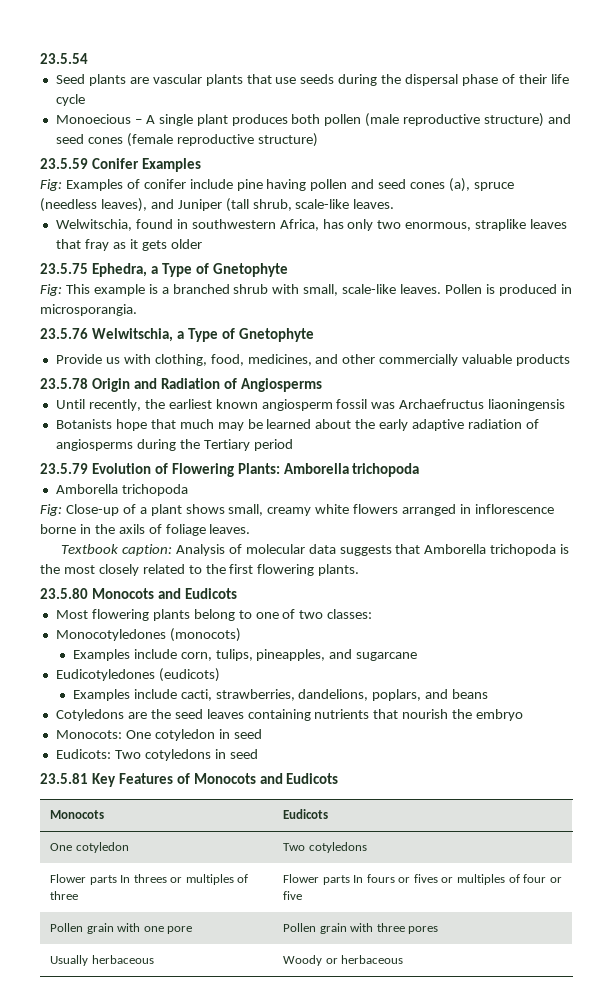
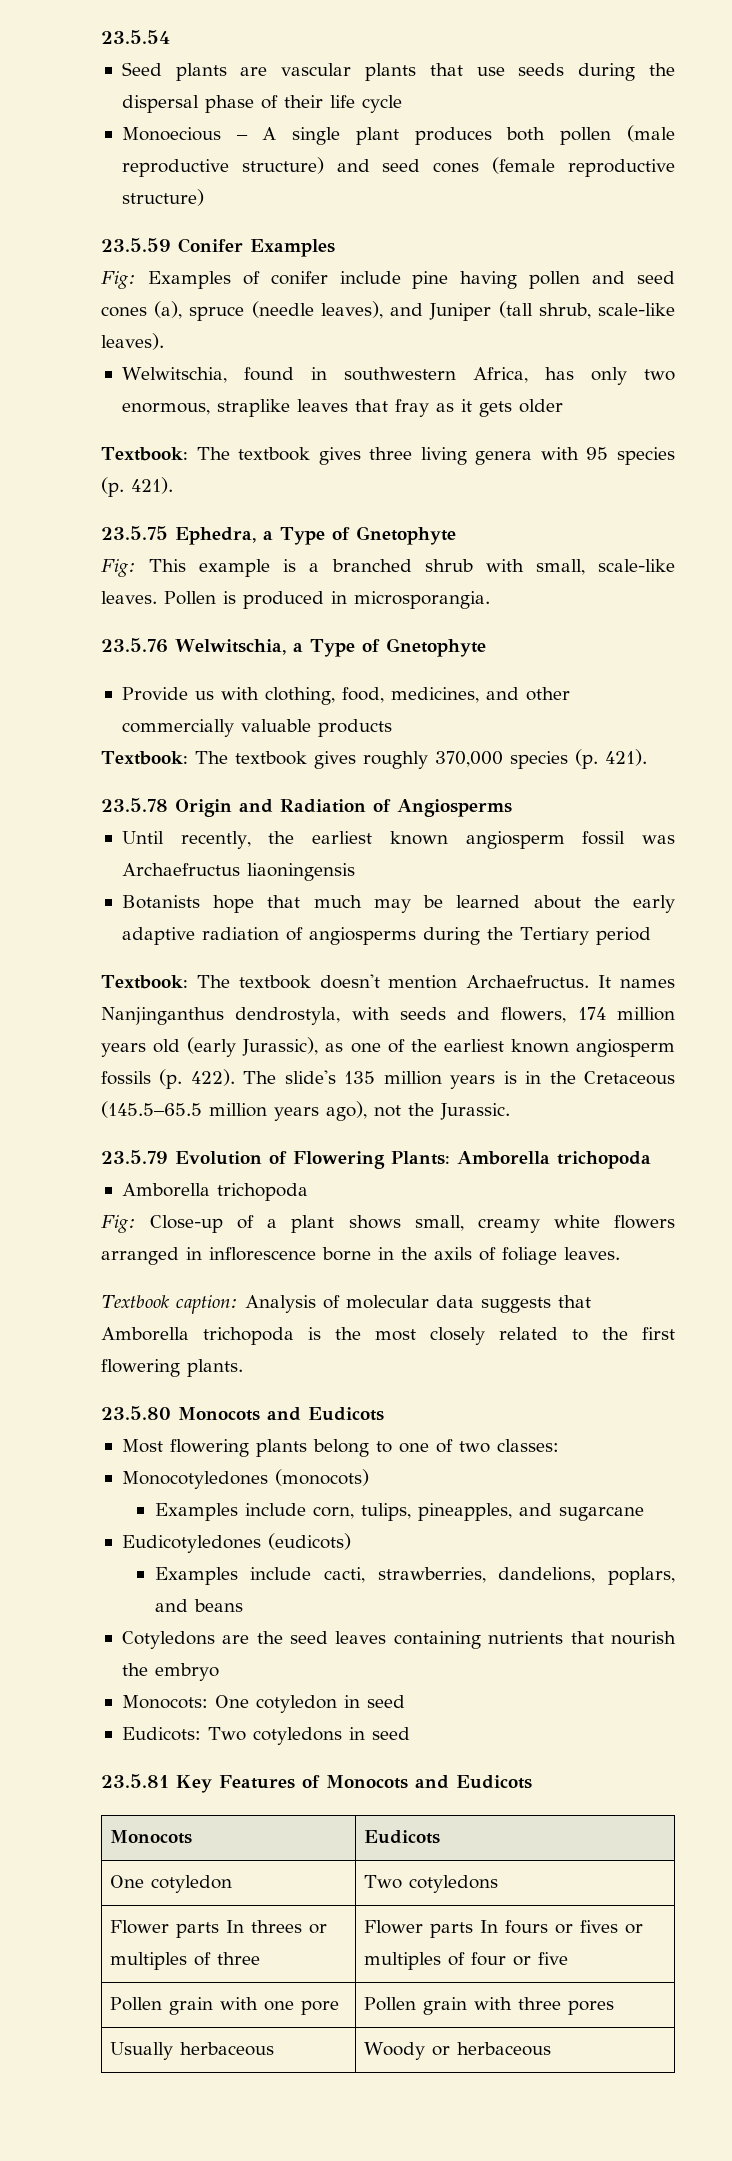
- Fig: Examples of conifer include pine having pollen and seed cones (a), spruce (needless leaves), and Juniper (tall shrub, scale-like leaves.
+ Fig: Examples of conifer include pine having pollen and seed cones (a), spruce (needle leaves), and Juniper (tall shrub, scale-like leaves).
+ Textbook: The textbook gives three living genera with 95 species (p. 421).
+ Textbook: The textbook gives roughly 370,000 species (p. 421).
+ Textbook: The textbook doesn't mention Archaefructus. It names Nanjinganthus dendrostyla, with seeds and flowers, 174 million years old (early Jurassic), as one of the earliest known angiosperm fossils (p. 422). The slide's 135 million years is in the Cretaceous (145.5–65.5 million years ago), not the Jurassic.

